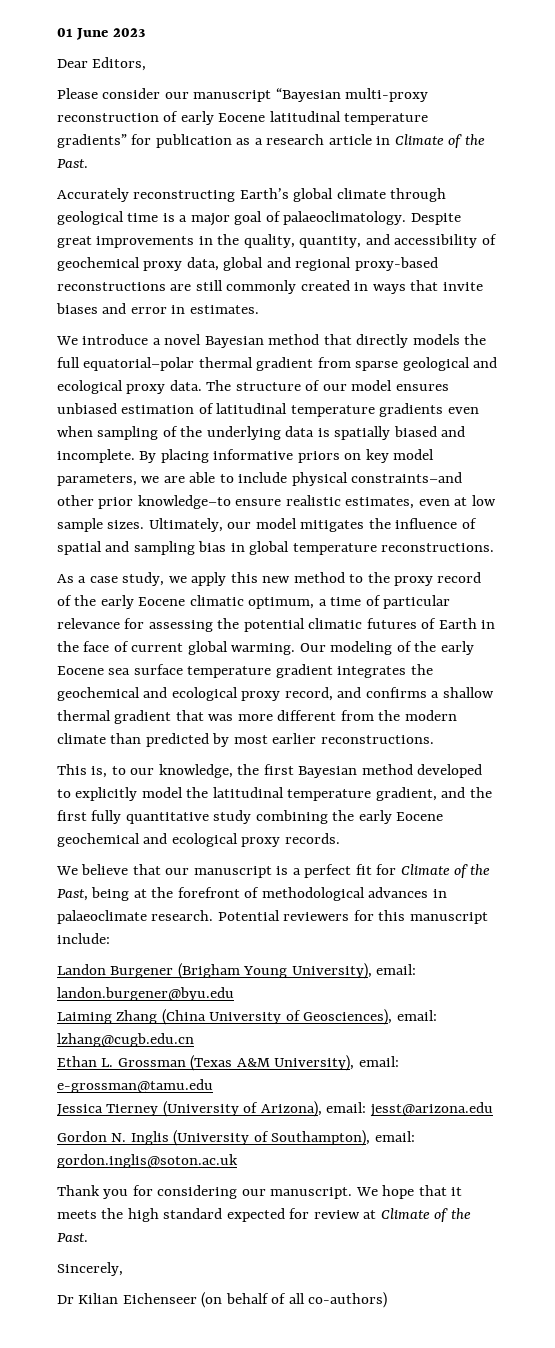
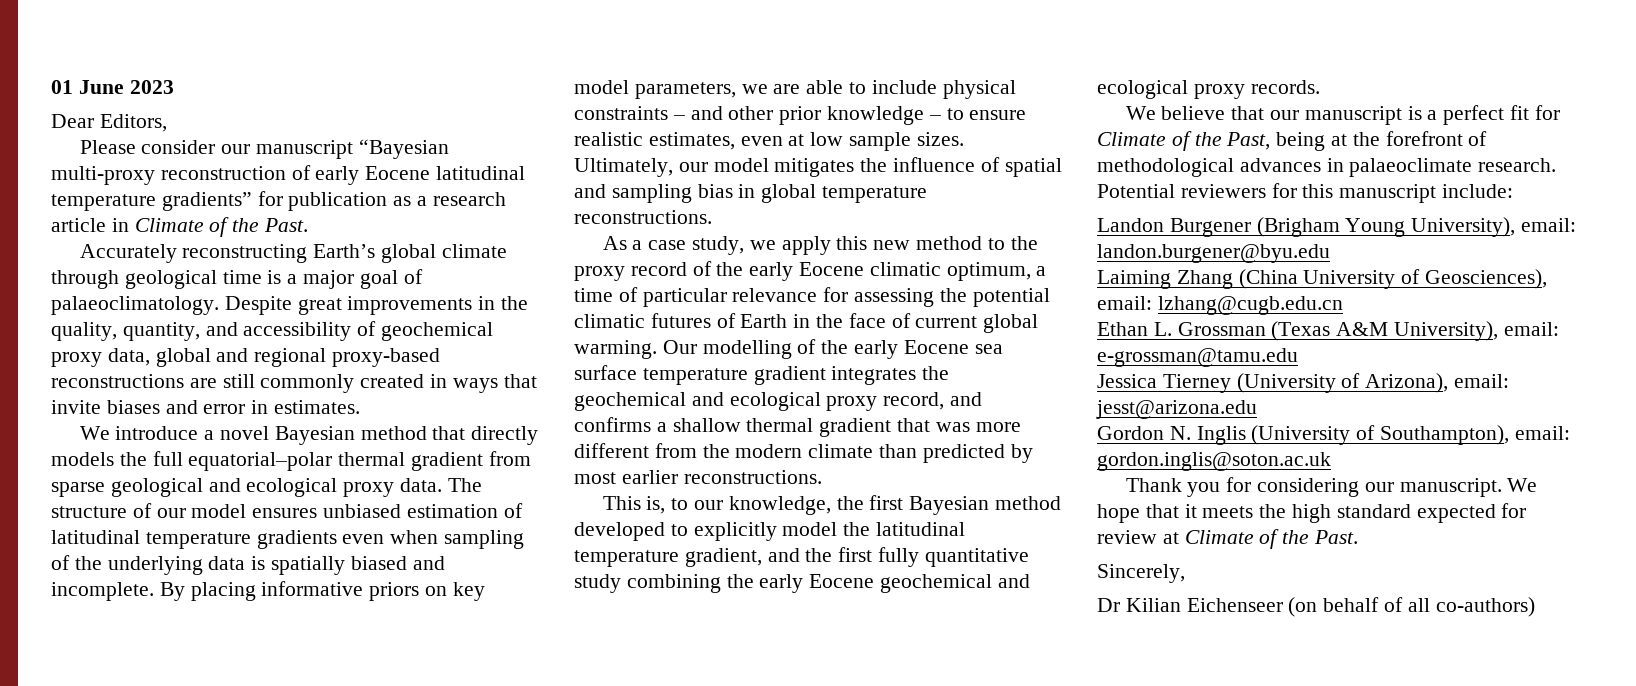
- By placing informative priors on key model parameters, we are able to include physical constraints–and other prior knowledge–to ensure realistic estimates, even at low sample sizes.
+ By placing informative priors on key model parameters, we are able to include physical constraints – and other prior knowledge – to ensure realistic estimates, even at low sample sizes.
- Our modeling of the early Eocene sea surface temperature gradient integrates the geochemical and ecological proxy record, and confirms a shallow thermal gradient that was more different from the modern climate than predicted by most earlier reconstructions.
+ Our modelling of the early Eocene sea surface temperature gradient integrates the geochemical and ecological proxy record, and confirms a shallow thermal gradient that was more different from the modern climate than predicted by most earlier reconstructions.

